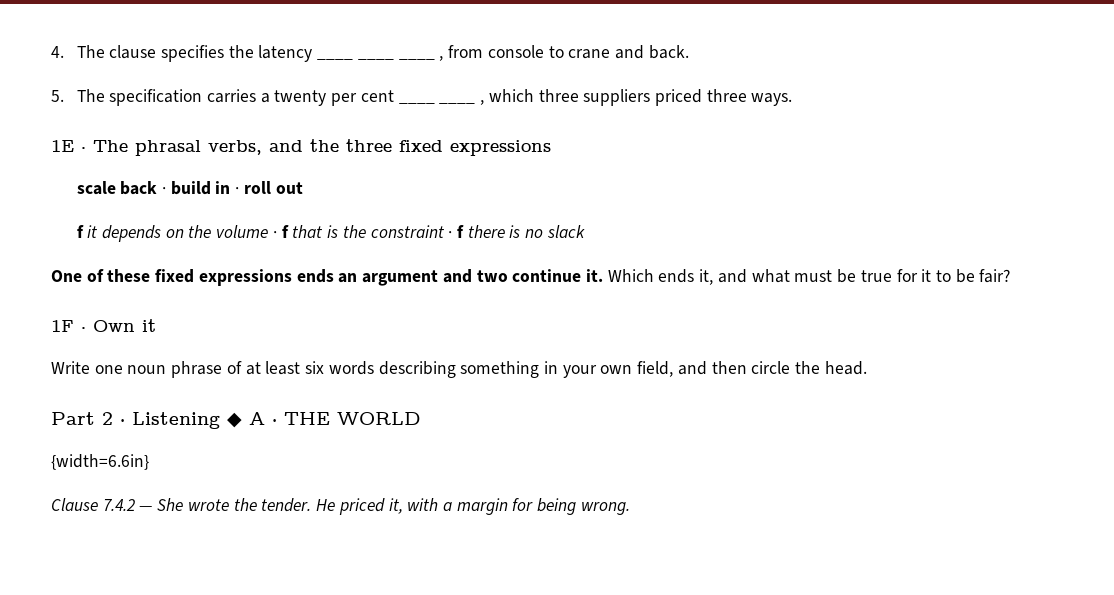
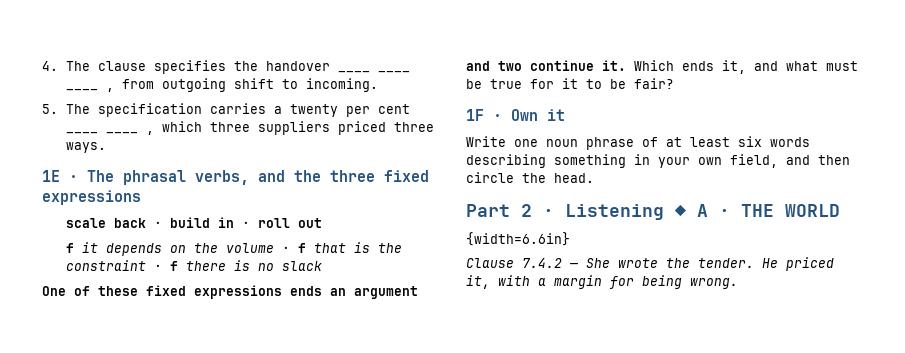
- 4. The clause specifies the latency ____ ____ ____ , from console to crane and back.
+ 4. The clause specifies the handover ____ ____ ____ , from outgoing shift to incoming.

